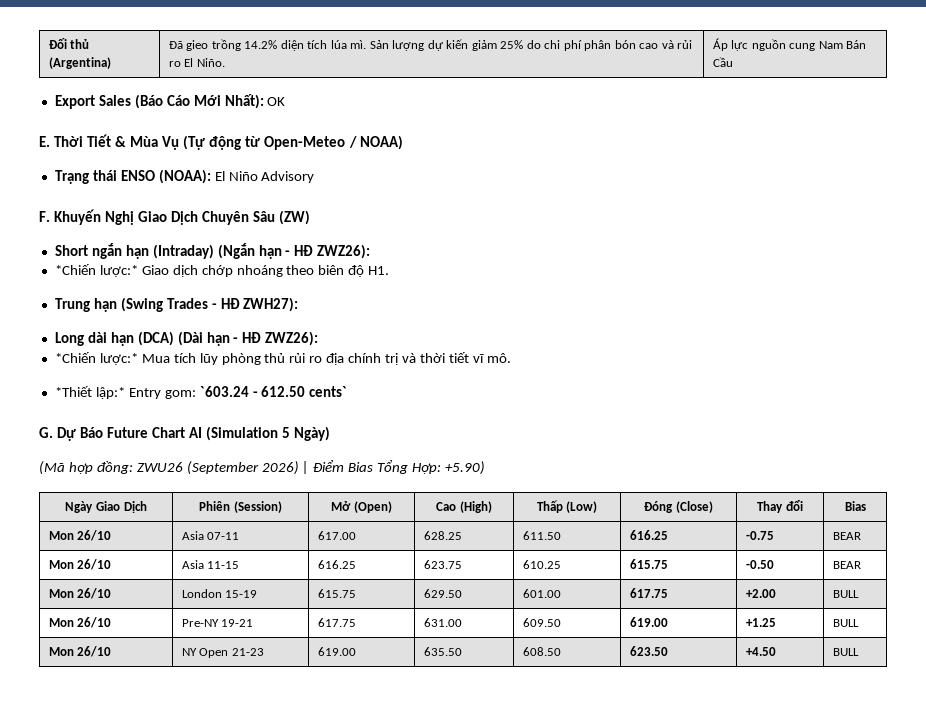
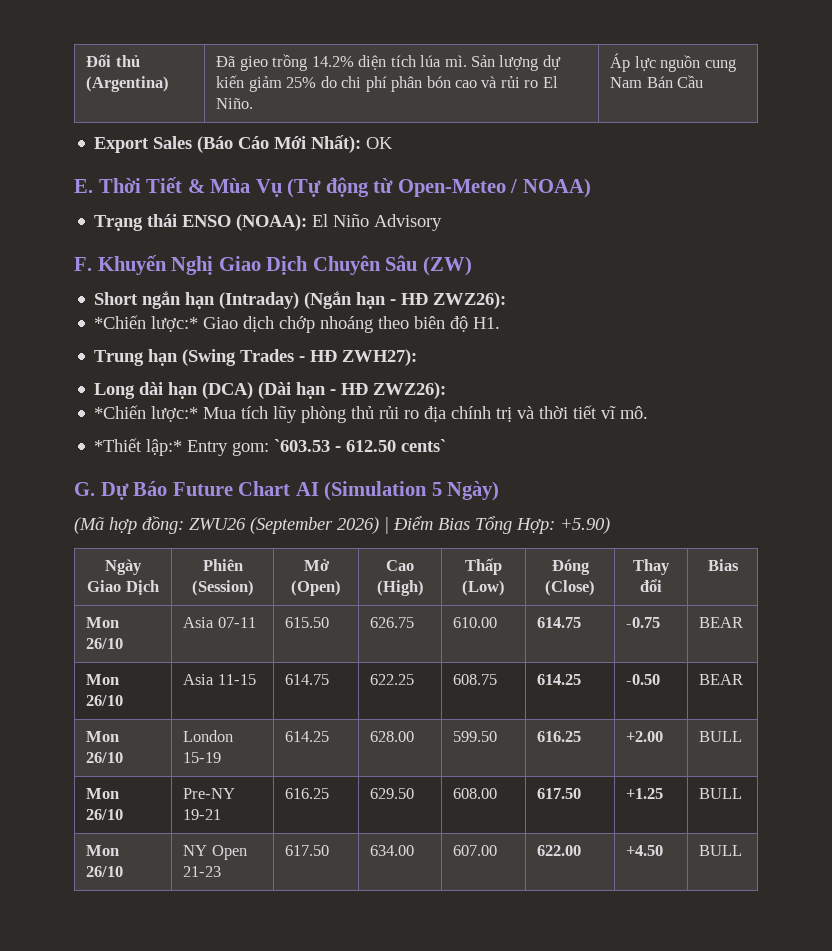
- *Thiết lập:* Entry gom: `603.24 - 612.50 cents`
+ *Thiết lập:* Entry gom: `603.53 - 612.50 cents`
- Mon 26/10 | Asia 07-11 | 617.00 | 628.25 | 611.50 | 616.25 | -0.75 | BEAR
+ Mon 26/10 | Asia 07-11 | 615.50 | 626.75 | 610.00 | 614.75 | -0.75 | BEAR
- Mon 26/10 | Asia 11-15 | 616.25 | 623.75 | 610.25 | 615.75 | -0.50 | BEAR
+ Mon 26/10 | Asia 11-15 | 614.75 | 622.25 | 608.75 | 614.25 | -0.50 | BEAR
- Mon 26/10 | London 15-19 | 615.75 | 629.50 | 601.00 | 617.75 | +2.00 | BULL
+ Mon 26/10 | London 15-19 | 614.25 | 628.00 | 599.50 | 616.25 | +2.00 | BULL
- Mon 26/10 | Pre-NY 19-21 | 617.75 | 631.00 | 609.50 | 619.00 | +1.25 | BULL
+ Mon 26/10 | Pre-NY 19-21 | 616.25 | 629.50 | 608.00 | 617.50 | +1.25 | BULL
- Mon 26/10 | NY Open 21-23 | 619.00 | 635.50 | 608.50 | 623.50 | +4.50 | BULL
+ Mon 26/10 | NY Open 21-23 | 617.50 | 634.00 | 607.00 | 622.00 | +4.50 | BULL

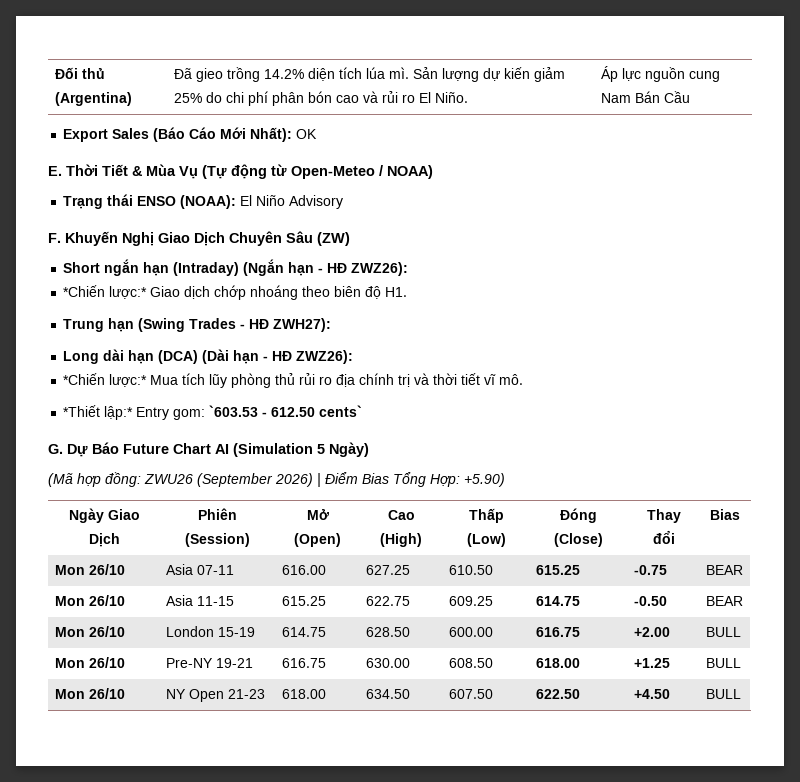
- Mon 26/10 | Asia 07-11 | 615.50 | 626.75 | 610.00 | 614.75 | -0.75 | BEAR
+ Mon 26/10 | Asia 07-11 | 616.00 | 627.25 | 610.50 | 615.25 | -0.75 | BEAR
- Mon 26/10 | Asia 11-15 | 614.75 | 622.25 | 608.75 | 614.25 | -0.50 | BEAR
+ Mon 26/10 | Asia 11-15 | 615.25 | 622.75 | 609.25 | 614.75 | -0.50 | BEAR
- Mon 26/10 | London 15-19 | 614.25 | 628.00 | 599.50 | 616.25 | +2.00 | BULL
+ Mon 26/10 | London 15-19 | 614.75 | 628.50 | 600.00 | 616.75 | +2.00 | BULL
- Mon 26/10 | Pre-NY 19-21 | 616.25 | 629.50 | 608.00 | 617.50 | +1.25 | BULL
+ Mon 26/10 | Pre-NY 19-21 | 616.75 | 630.00 | 608.50 | 618.00 | +1.25 | BULL
- Mon 26/10 | NY Open 21-23 | 617.50 | 634.00 | 607.00 | 622.00 | +4.50 | BULL
+ Mon 26/10 | NY Open 21-23 | 618.00 | 634.50 | 607.50 | 622.50 | +4.50 | BULL

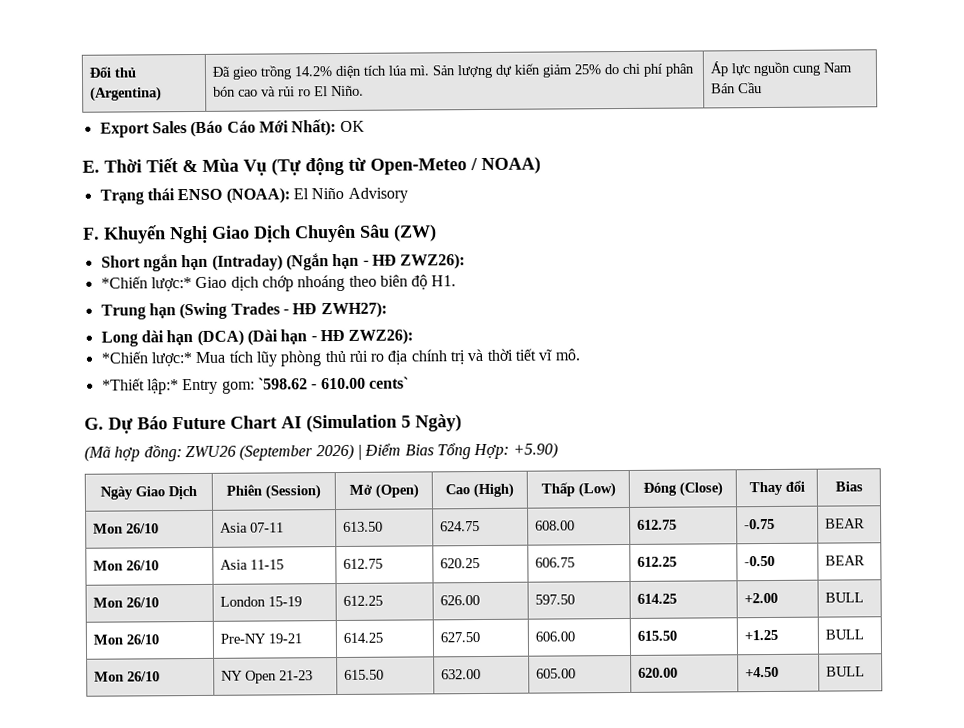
- *Thiết lập:* Entry gom: `603.53 - 612.50 cents`
+ *Thiết lập:* Entry gom: `598.62 - 610.00 cents`
- Mon 26/10 | Asia 07-11 | 616.00 | 627.25 | 610.50 | 615.25 | -0.75 | BEAR
+ Mon 26/10 | Asia 07-11 | 613.50 | 624.75 | 608.00 | 612.75 | -0.75 | BEAR
- Mon 26/10 | Asia 11-15 | 615.25 | 622.75 | 609.25 | 614.75 | -0.50 | BEAR
+ Mon 26/10 | Asia 11-15 | 612.75 | 620.25 | 606.75 | 612.25 | -0.50 | BEAR
- Mon 26/10 | London 15-19 | 614.75 | 628.50 | 600.00 | 616.75 | +2.00 | BULL
+ Mon 26/10 | London 15-19 | 612.25 | 626.00 | 597.50 | 614.25 | +2.00 | BULL
- Mon 26/10 | Pre-NY 19-21 | 616.75 | 630.00 | 608.50 | 618.00 | +1.25 | BULL
+ Mon 26/10 | Pre-NY 19-21 | 614.25 | 627.50 | 606.00 | 615.50 | +1.25 | BULL
- Mon 26/10 | NY Open 21-23 | 618.00 | 634.50 | 607.50 | 622.50 | +4.50 | BULL
+ Mon 26/10 | NY Open 21-23 | 615.50 | 632.00 | 605.00 | 620.00 | +4.50 | BULL

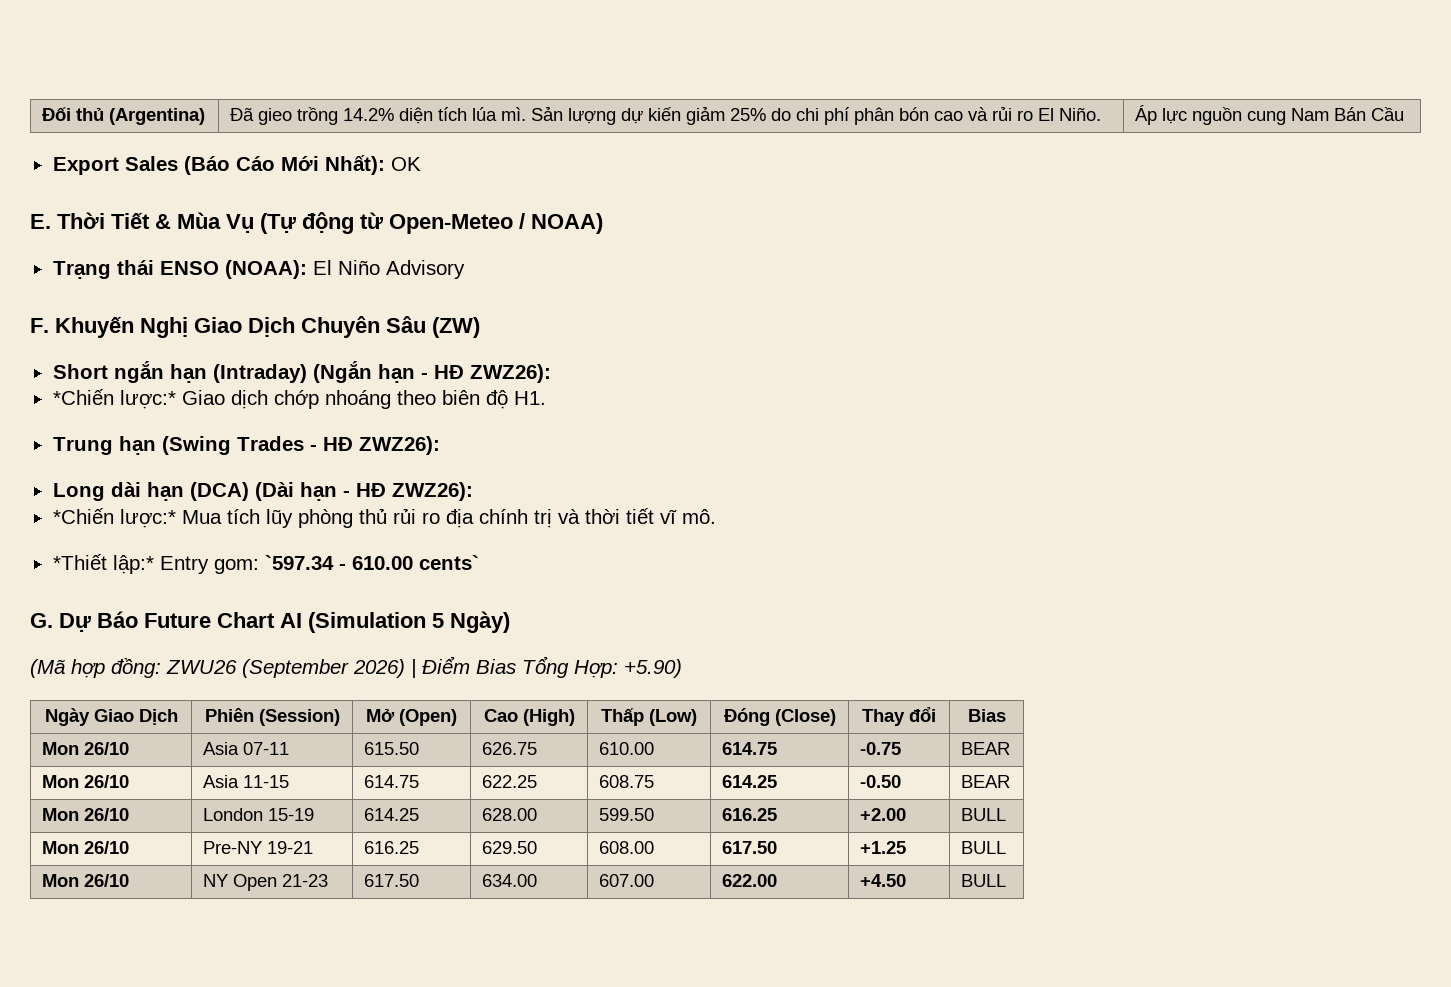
- Trung hạn (Swing Trades - HĐ ZWH27):
+ Trung hạn (Swing Trades - HĐ ZWZ26):
- *Thiết lập:* Entry gom: `598.62 - 610.00 cents`
+ *Thiết lập:* Entry gom: `597.34 - 610.00 cents`
- Mon 26/10 | Asia 07-11 | 613.50 | 624.75 | 608.00 | 612.75 | -0.75 | BEAR
+ Mon 26/10 | Asia 07-11 | 615.50 | 626.75 | 610.00 | 614.75 | -0.75 | BEAR
- Mon 26/10 | Asia 11-15 | 612.75 | 620.25 | 606.75 | 612.25 | -0.50 | BEAR
+ Mon 26/10 | Asia 11-15 | 614.75 | 622.25 | 608.75 | 614.25 | -0.50 | BEAR
- Mon 26/10 | London 15-19 | 612.25 | 626.00 | 597.50 | 614.25 | +2.00 | BULL
+ Mon 26/10 | London 15-19 | 614.25 | 628.00 | 599.50 | 616.25 | +2.00 | BULL
- Mon 26/10 | Pre-NY 19-21 | 614.25 | 627.50 | 606.00 | 615.50 | +1.25 | BULL
+ Mon 26/10 | Pre-NY 19-21 | 616.25 | 629.50 | 608.00 | 617.50 | +1.25 | BULL
- Mon 26/10 | NY Open 21-23 | 615.50 | 632.00 | 605.00 | 620.00 | +4.50 | BULL
+ Mon 26/10 | NY Open 21-23 | 617.50 | 634.00 | 607.00 | 622.00 | +4.50 | BULL

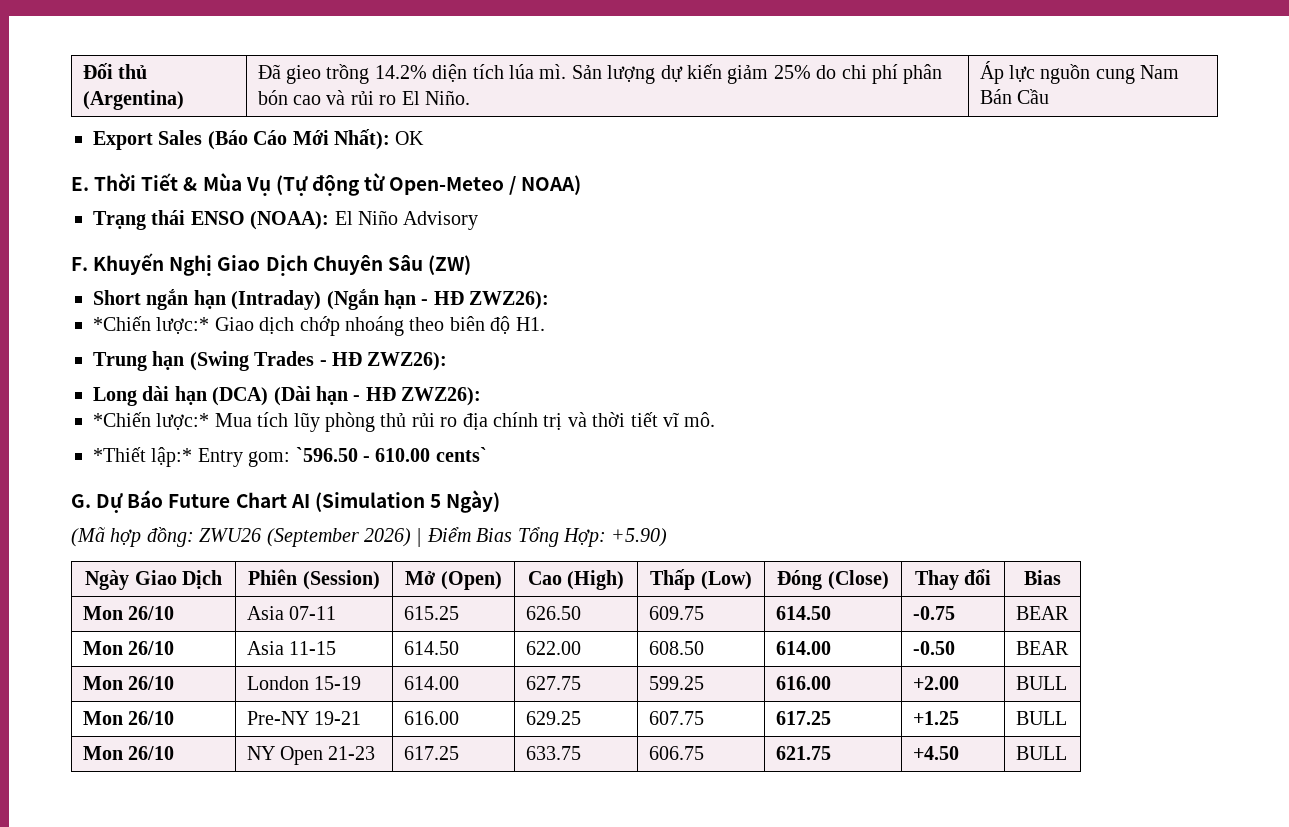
- *Thiết lập:* Entry gom: `597.34 - 610.00 cents`
+ *Thiết lập:* Entry gom: `596.50 - 610.00 cents`
- Mon 26/10 | Asia 07-11 | 615.50 | 626.75 | 610.00 | 614.75 | -0.75 | BEAR
+ Mon 26/10 | Asia 07-11 | 615.25 | 626.50 | 609.75 | 614.50 | -0.75 | BEAR
- Mon 26/10 | Asia 11-15 | 614.75 | 622.25 | 608.75 | 614.25 | -0.50 | BEAR
+ Mon 26/10 | Asia 11-15 | 614.50 | 622.00 | 608.50 | 614.00 | -0.50 | BEAR
- Mon 26/10 | London 15-19 | 614.25 | 628.00 | 599.50 | 616.25 | +2.00 | BULL
+ Mon 26/10 | London 15-19 | 614.00 | 627.75 | 599.25 | 616.00 | +2.00 | BULL
- Mon 26/10 | Pre-NY 19-21 | 616.25 | 629.50 | 608.00 | 617.50 | +1.25 | BULL
+ Mon 26/10 | Pre-NY 19-21 | 616.00 | 629.25 | 607.75 | 617.25 | +1.25 | BULL
- Mon 26/10 | NY Open 21-23 | 617.50 | 634.00 | 607.00 | 622.00 | +4.50 | BULL
+ Mon 26/10 | NY Open 21-23 | 617.25 | 633.75 | 606.75 | 621.75 | +4.50 | BULL

